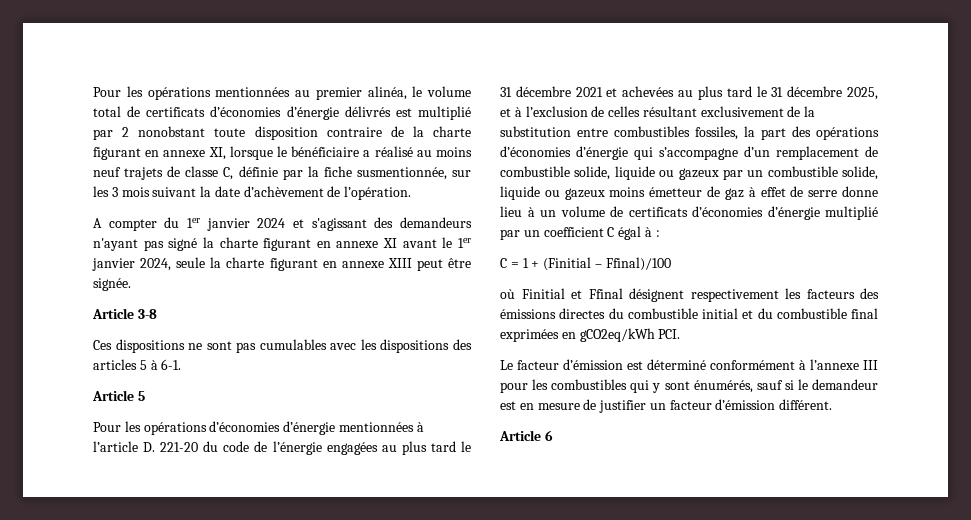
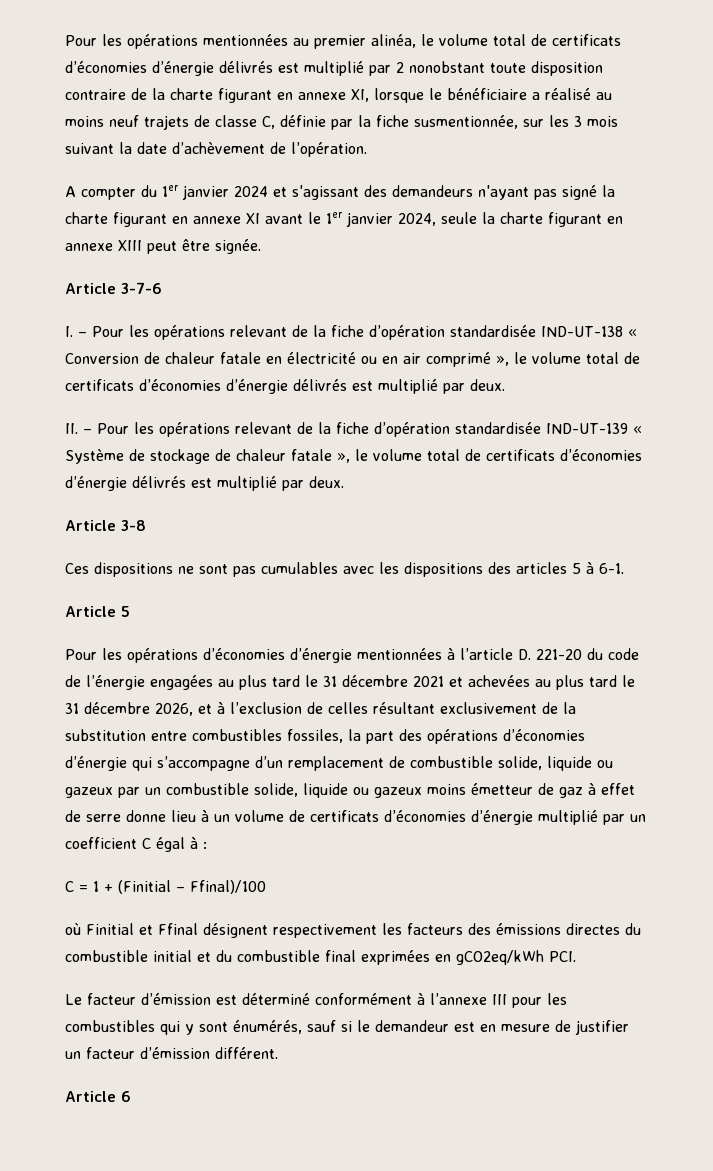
+ Article 3-7-6
+ I. – Pour les opérations relevant de la fiche d’opération standardisée IND-UT-138 « Conversion de chaleur fatale en électricité ou en air comprimé », le volume total de certificats d’économies d’énergie délivrés est multiplié par deux.
+ II. – Pour les opérations relevant de la fiche d’opération standardisée IND-UT-139 « Système de stockage de chaleur fatale », le volume total de certificats d’économies d’énergie délivrés est multiplié par deux.
- Pour les opérations d’économies d’énergie mentionnées à l’article D. 221-20 du code de l’énergie engagées au plus tard le 31 décembre 2021 et achevées au plus tard le 31 décembre 2025, et à l’exclusion de celles résultant exclusivement de la substitution entre combustibles fossiles, la part des opérations d’économies d’énergie qui s’accompagne d’un remplacement de combustible solide, liquide ou gazeux par un combustible solide, liquide ou gazeux moins émetteur de gaz à effet de serre donne lieu à un volume de certificats d’économies d’énergie multiplié par un coefficient C égal à :
+ Pour les opérations d’économies d’énergie mentionnées à l’article D. 221-20 du code de l’énergie engagées au plus tard le 31 décembre 2021 et achevées au plus tard le 31 décembre 2026, et à l’exclusion de celles résultant exclusivement de la substitution entre combustibles fossiles, la part des opérations d’économies d’énergie qui s’accompagne d’un remplacement de combustible solide, liquide ou gazeux par un combustible solide, liquide ou gazeux moins émetteur de gaz à effet de serre donne lieu à un volume de certificats d’économies d’énergie multiplié par un coefficient C égal à :

